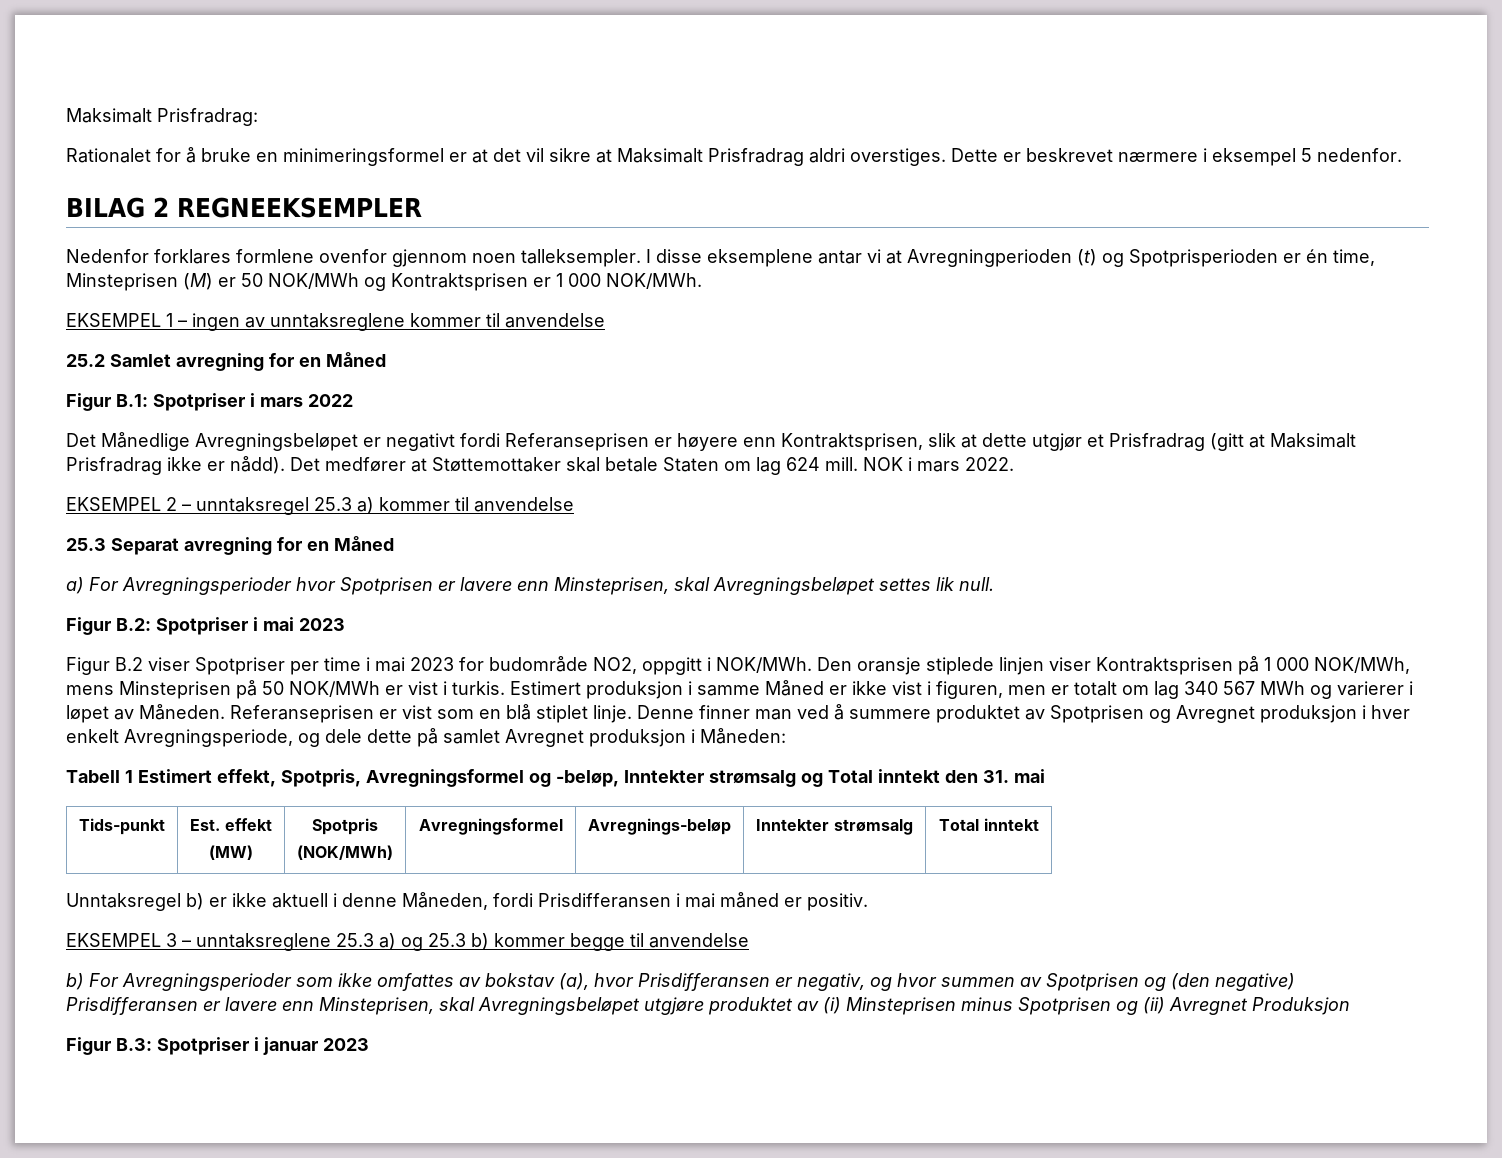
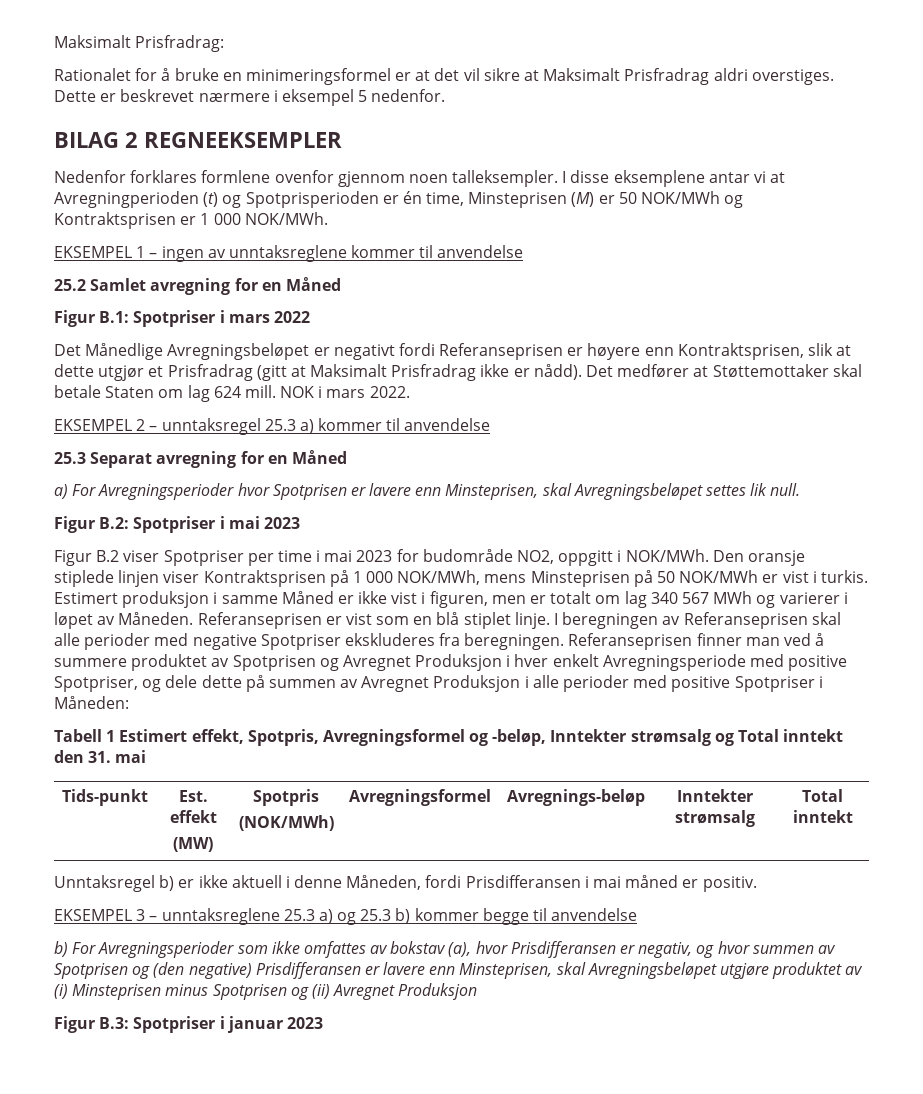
- Denne finner man ved å summere produktet av Spotprisen og Avregnet produksjon i hver enkelt Avregningsperiode, og dele dette på samlet Avregnet produksjon i Måneden:
+ I beregningen av Referanseprisen skal alle perioder med negative Spotpriser ekskluderes fra beregningen. Referanseprisen finner man ved å summere produktet av Spotprisen og Avregnet Produksjon i hver enkelt Avregningsperiode med positive Spotpriser, og dele dette på summen av Avregnet Produksjon i alle perioder med positive Spotpriser i Måneden:

